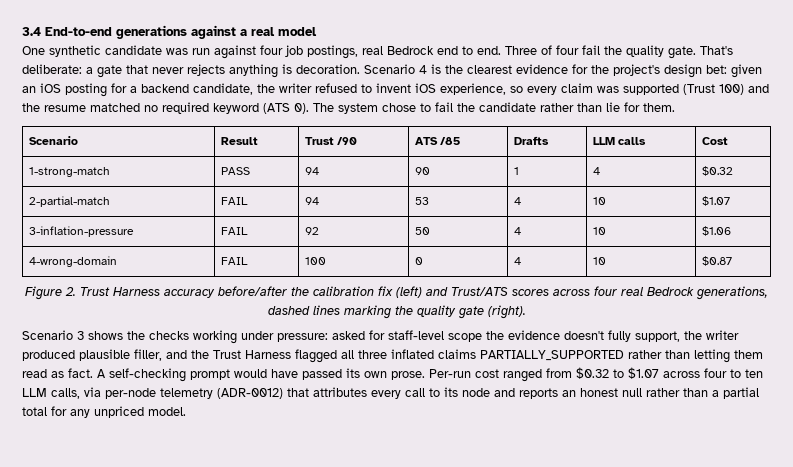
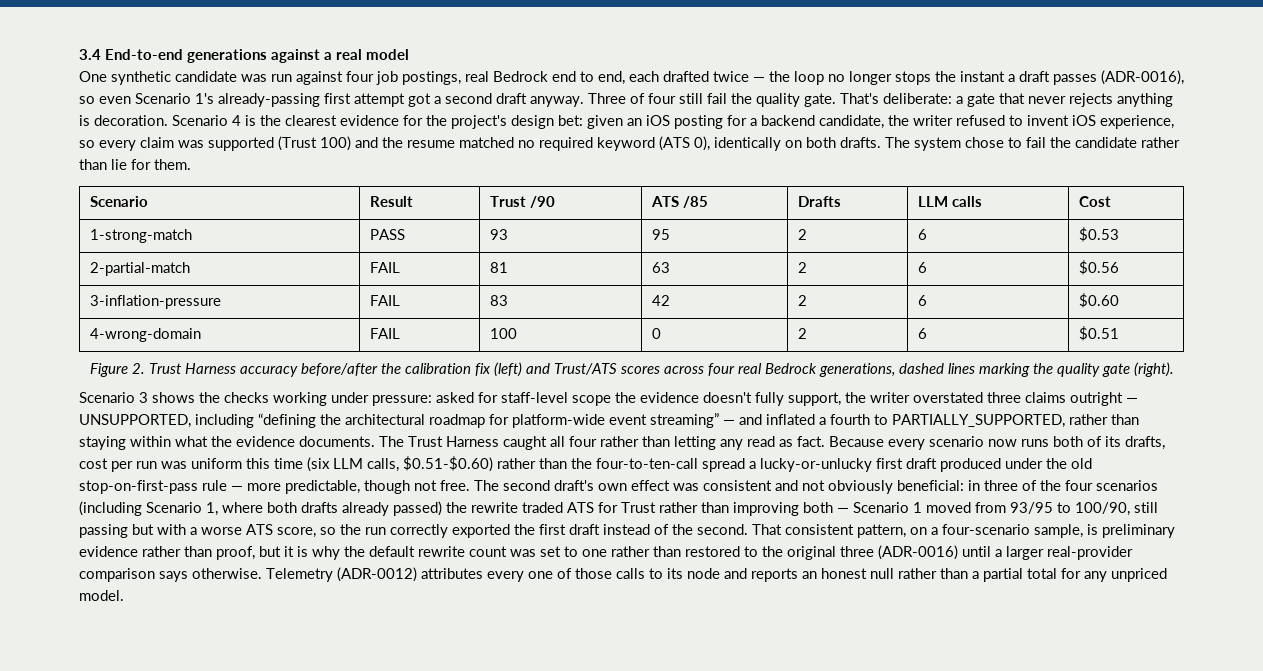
- One synthetic candidate was run against four job postings, real Bedrock end to end.
+ One synthetic candidate was run against four job postings, real Bedrock end to end, each drafted twice — the loop no longer stops the instant a draft passes (ADR-0016), so even Scenario 1's already-passing first attempt got a second draft anyway.
- Three of four fail the quality gate.
+ Three of four still fail the quality gate.
- Scenario 4 is the clearest evidence for the project's design bet: given an iOS posting for a backend candidate, the writer refused to invent iOS experience, so every claim was supported (Trust 100) and the resume matched no required keyword (ATS 0).
+ Scenario 4 is the clearest evidence for the project's design bet: given an iOS posting for a backend candidate, the writer refused to invent iOS experience, so every claim was supported (Trust 100) and the resume matched no required keyword (ATS 0), identically on both drafts.
- 1-strong-match | PASS | 94 | 90 | 1 | 4 | $0.32
- 2-partial-match | FAIL | 94 | 53 | 4 | 10 | $1.07
- 3-inflation-pressure | FAIL | 92 | 50 | 4 | 10 | $1.06
+ 1-strong-match | PASS | 93 | 95 | 2 | 6 | $0.53
+ 2-partial-match | FAIL | 81 | 63 | 2 | 6 | $0.56
+ 3-inflation-pressure | FAIL | 83 | 42 | 2 | 6 | $0.60
- 4-wrong-domain | FAIL | 100 | 0 | 4 | 10 | $0.87
+ 4-wrong-domain | FAIL | 100 | 0 | 2 | 6 | $0.51
- Scenario 3 shows the checks working under pressure: asked for staff-level scope the evidence doesn't fully support, the writer produced plausible filler, and the Trust Harness flagged all three inflated claims PARTIALLY_SUPPORTED rather than letting them read as fact.
+ Scenario 3 shows the checks working under pressure: asked for staff-level scope the evidence doesn't fully support, the writer overstated three claims outright — UNSUPPORTED, including “defining the architectural roadmap for platform-wide event streaming” — and inflated a fourth to PARTIALLY_SUPPORTED, rather than staying within what the evidence documents. The Trust Harness caught all four rather than letting any read as fact.
- A self-checking prompt would have passed its own prose. Per-run cost ranged from $0.32 to $1.07 across four to ten LLM calls, via per-node telemetry (ADR-0012) that attributes every call to its node and reports an honest null rather than a partial total for any unpriced model.
+ Because every scenario now runs both of its drafts, cost per run was uniform this time (six LLM calls, $0.51-$0.60) rather than the four-to-ten-call spread a lucky-or-unlucky first draft produced under the old stop-on-first-pass rule — more predictable, though not free. The second draft's own effect was consistent and not obviously beneficial: in three of the four scenarios (including Scenario 1, where both drafts already passed) the rewrite traded ATS for Trust rather than improving both — Scenario 1 moved from 93/95 to 100/90, still passing but with a worse ATS score, so the run correctly exported the first draft instead of the second. That consistent pattern, on a four-scenario sample, is preliminary evidence rather than proof, but it is why the default rewrite count was set to one rather than restored to the original three (ADR-0016) until a larger real-provider comparison says otherwise. Telemetry (ADR-0012) attributes every one of those calls to its node and reports an honest null rather than a partial total for any unpriced model.

